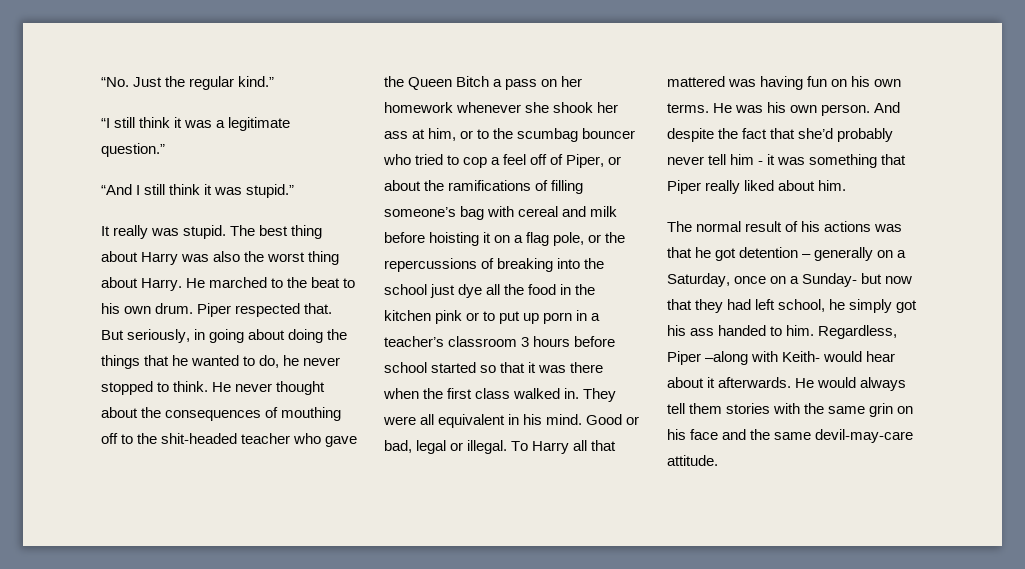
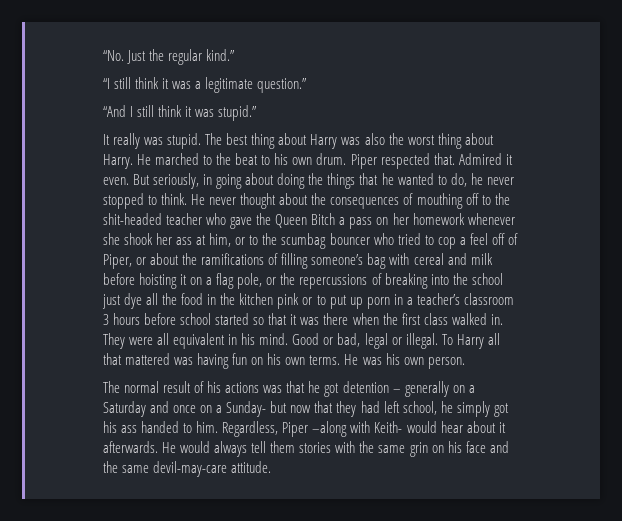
+ Admired it even.
- And despite the fact that she’d probably never tell him - it was something that Piper really liked about him.
- The normal result of his actions was that he got detention – generally on a Saturday, once on a Sunday- but now that they had left school, he simply got his ass handed to him.
+ The normal result of his actions was that he got detention – generally on a Saturday and once on a Sunday- but now that they had left school, he simply got his ass handed to him.

